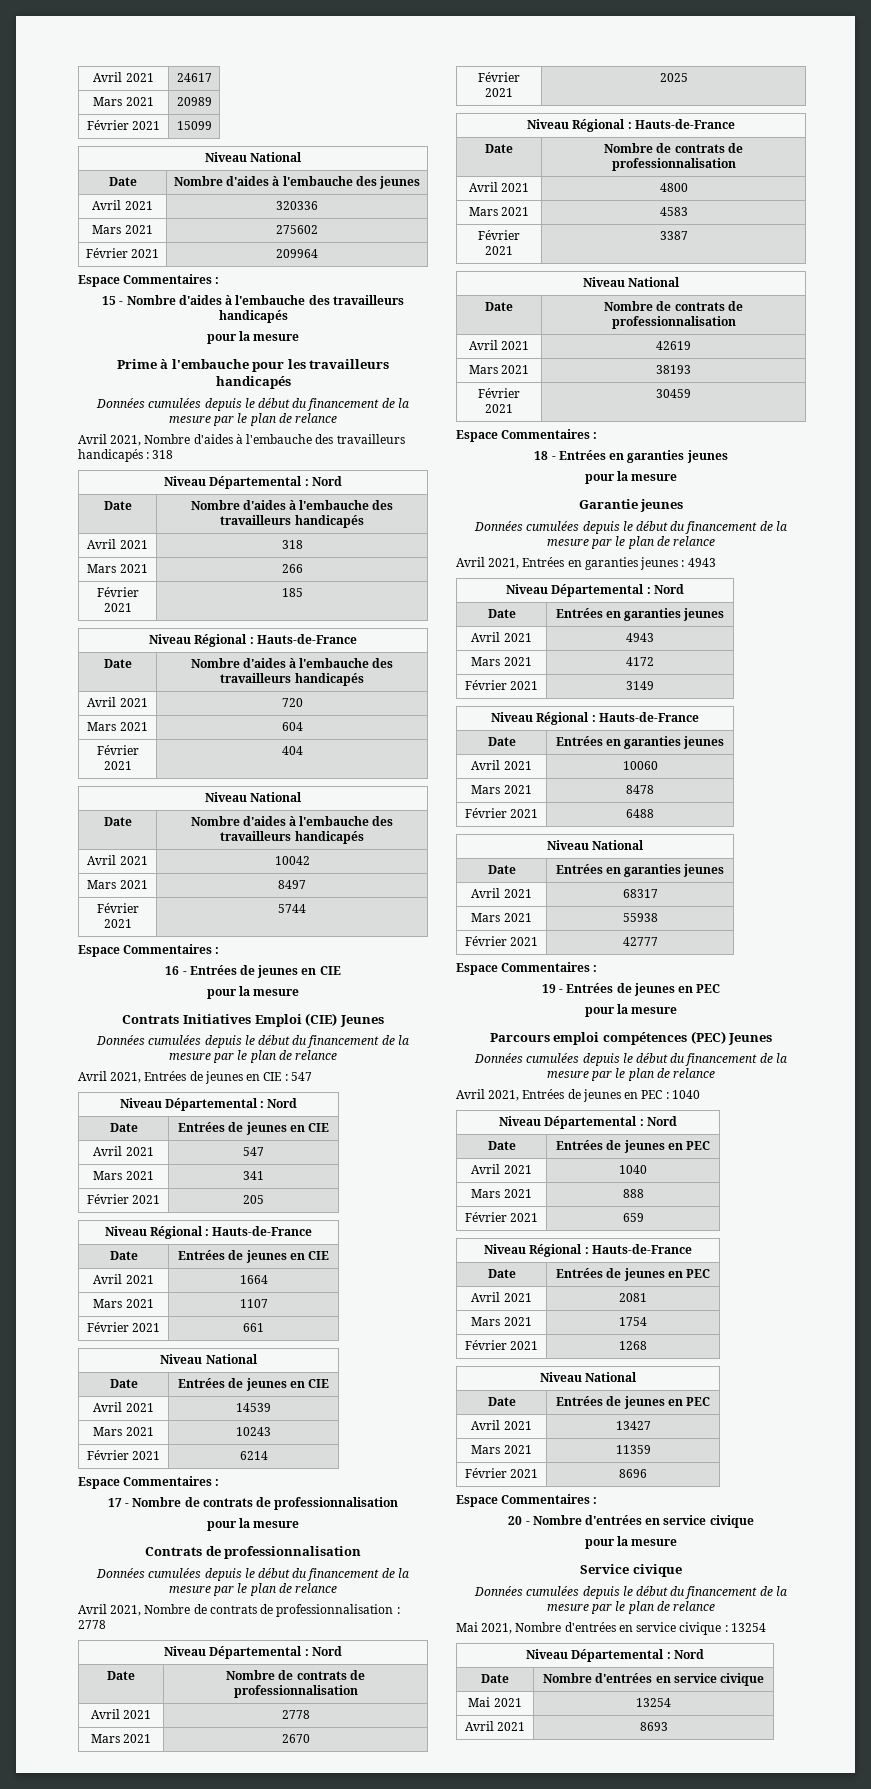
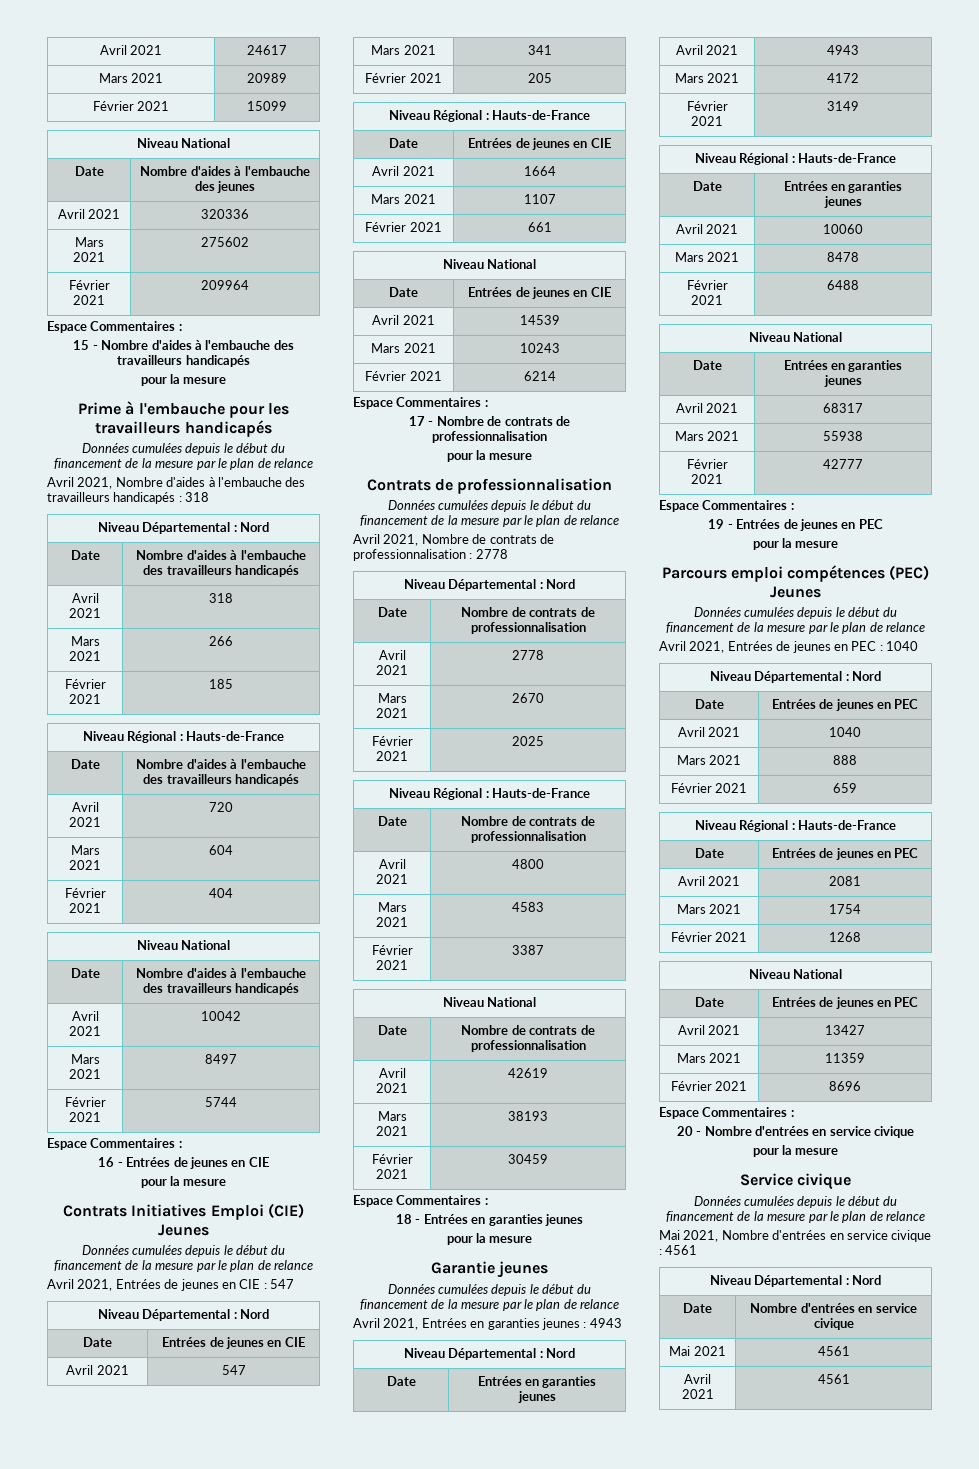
- Mai 2021, Nombre d'entrées en service civique : 13254
+ Mai 2021, Nombre d'entrées en service civique : 4561
- Mai 2021 | 13254
- Avril 2021 | 8693
+ Mai 2021 | 4561
+ Avril 2021 | 4561

